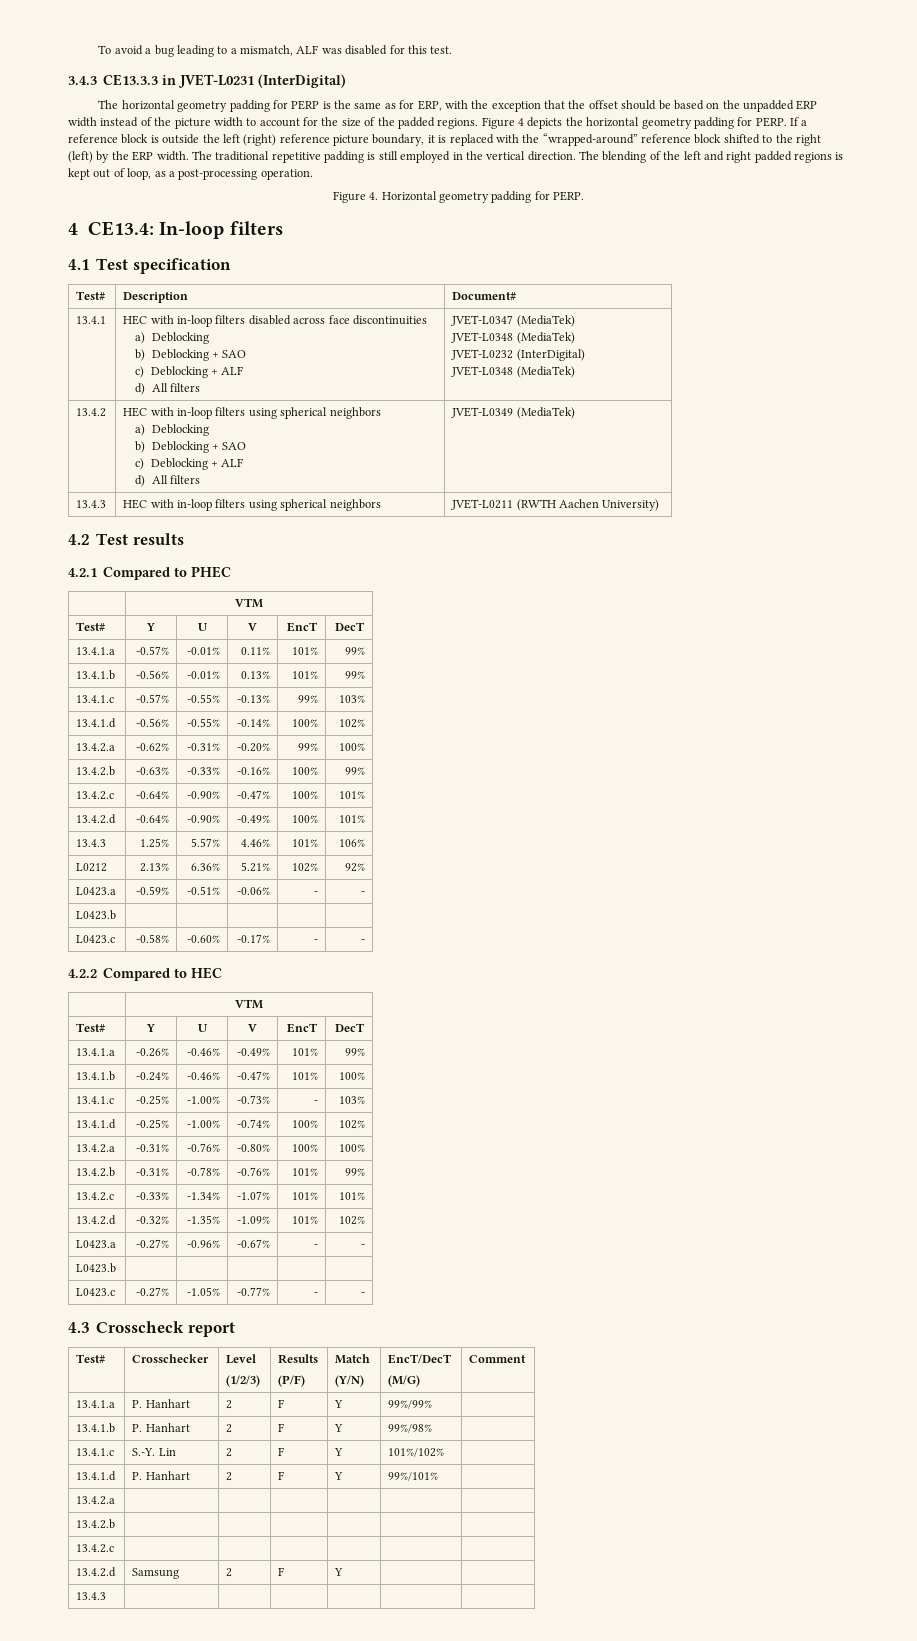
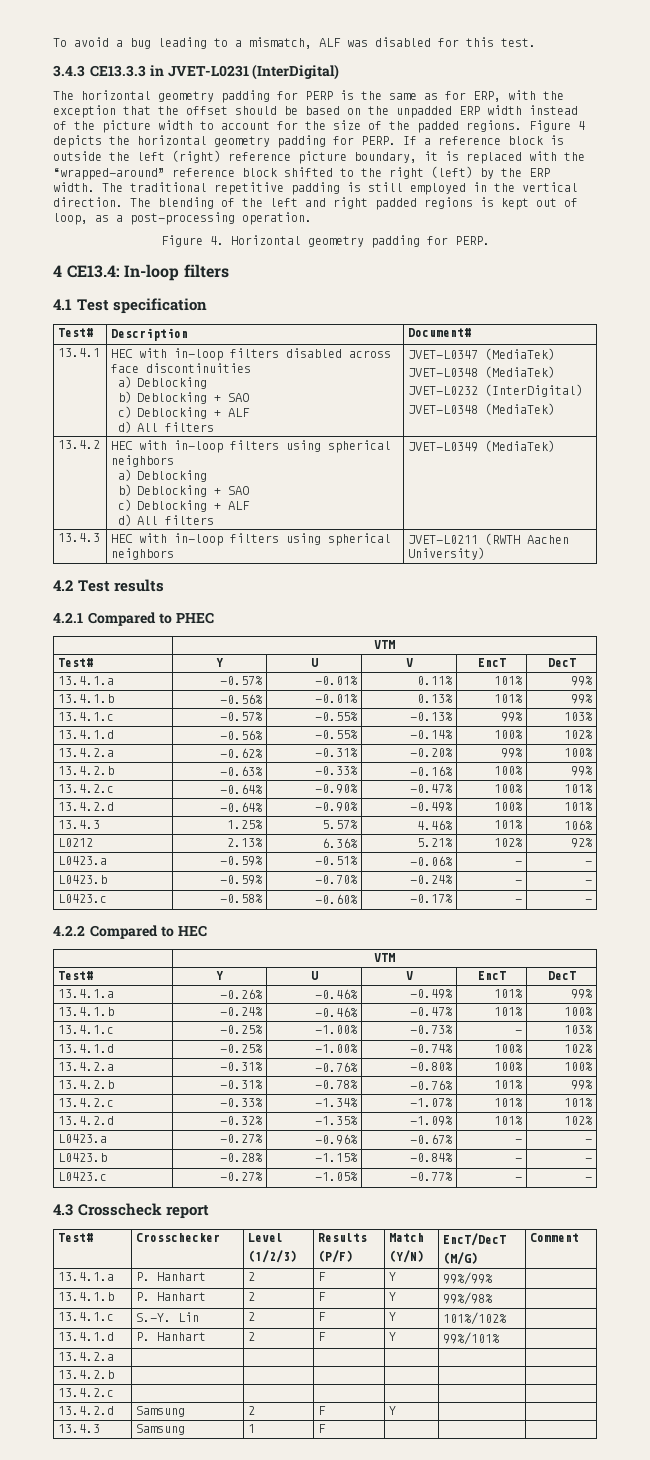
  L0423.a | -0.59% | -0.51% | -0.06% | - | -
- L0423.b | | | | |
+ L0423.b | -0.59% | -0.70% | -0.24% | - | -
  L0423.a | -0.27% | -0.96% | -0.67% | - | -
- L0423.b | | | | |
+ L0423.b | -0.28% | -1.15% | -0.84% | - | -
- 13.4.3 | | | | | |
+ 13.4.3 | Samsung | 1 | F | | |

